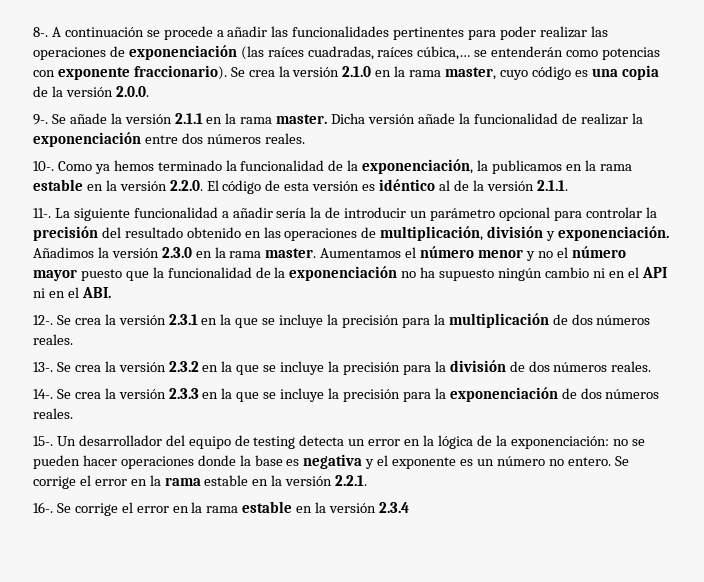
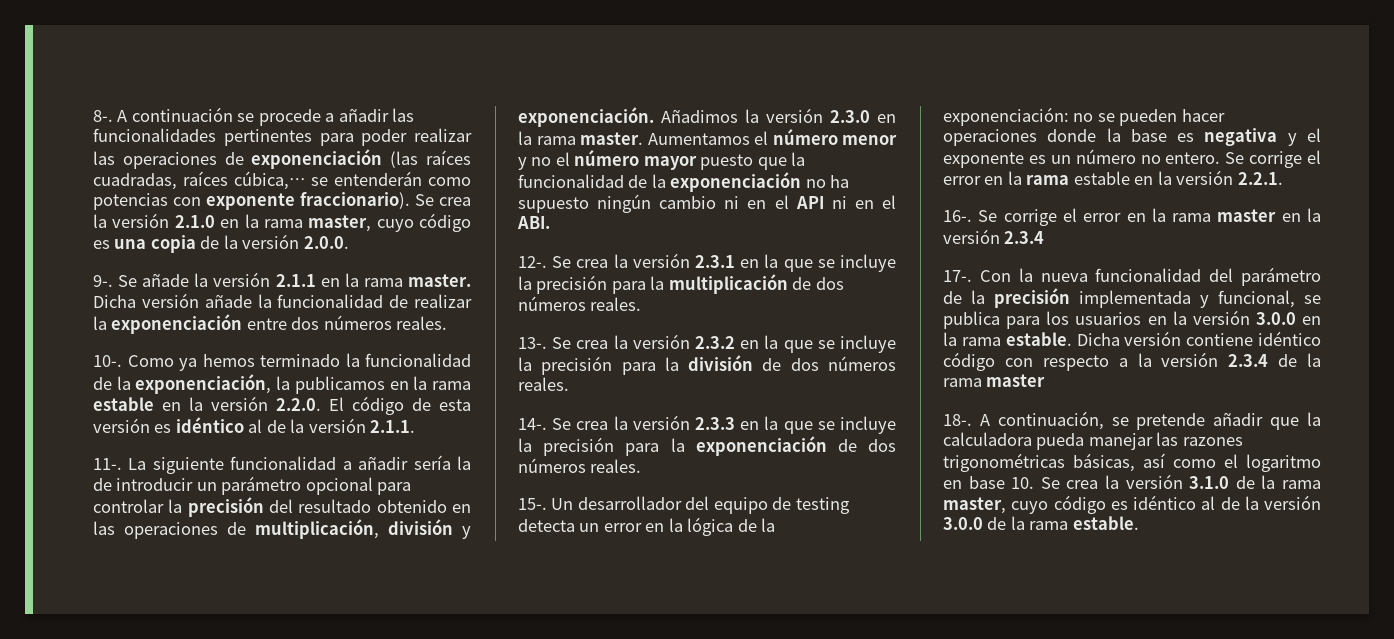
- Se corrige el error en la rama estable en la versión 2.3.4
+ Se corrige el error en la rama master en la versión 2.3.4
+ 17-. Con la nueva funcionalidad del parámetro de la precisión implementada y funcional, se publica para los usuarios en la versión 3.0.0 en la rama estable. Dicha versión contiene idéntico código con respecto a la versión 2.3.4 de la rama master
+ 18-. A continuación, se pretende añadir que la calculadora pueda manejar las razones trigonométricas básicas, así como el logaritmo en base 10. Se crea la versión 3.1.0 de la rama master, cuyo código es idéntico al de la versión 3.0.0 de la rama estable.

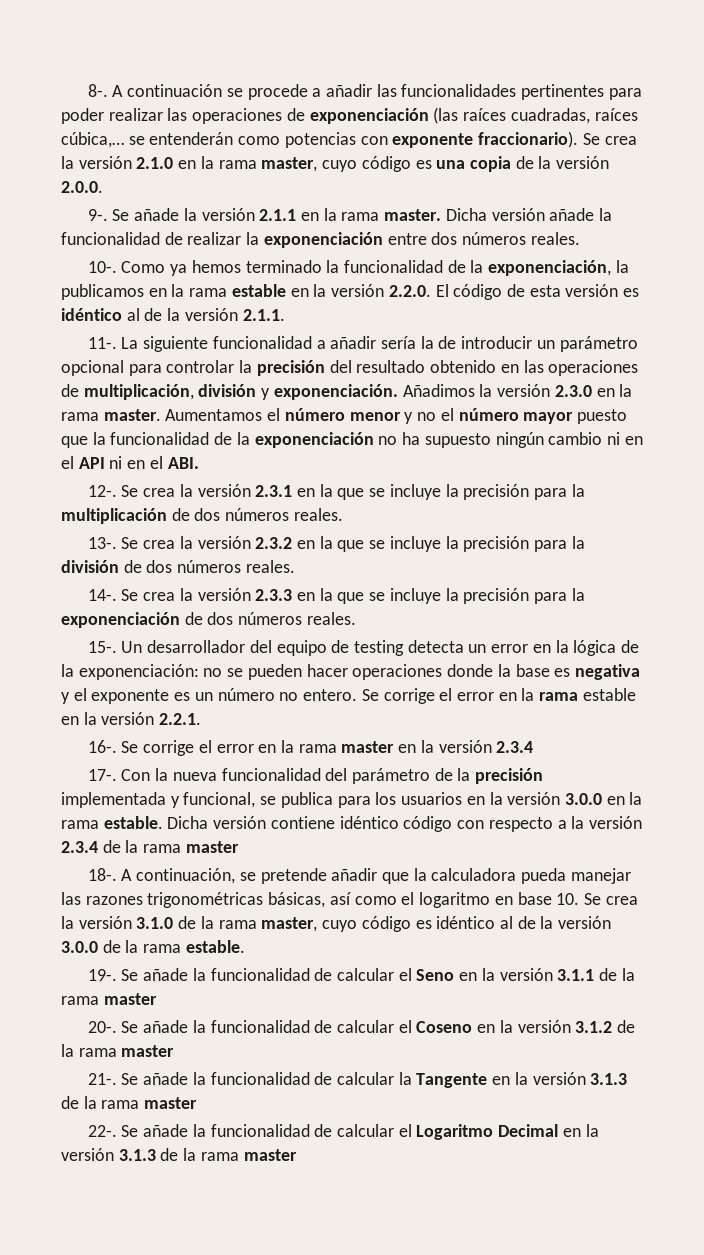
+ 19-. Se añade la funcionalidad de calcular el Seno en la versión 3.1.1 de la rama master
+ 20-. Se añade la funcionalidad de calcular el Coseno en la versión 3.1.2 de la rama master
+ 21-. Se añade la funcionalidad de calcular la Tangente en la versión 3.1.3 de la rama master
+ 22-. Se añade la funcionalidad de calcular el Logaritmo Decimal en la versión 3.1.3 de la rama master

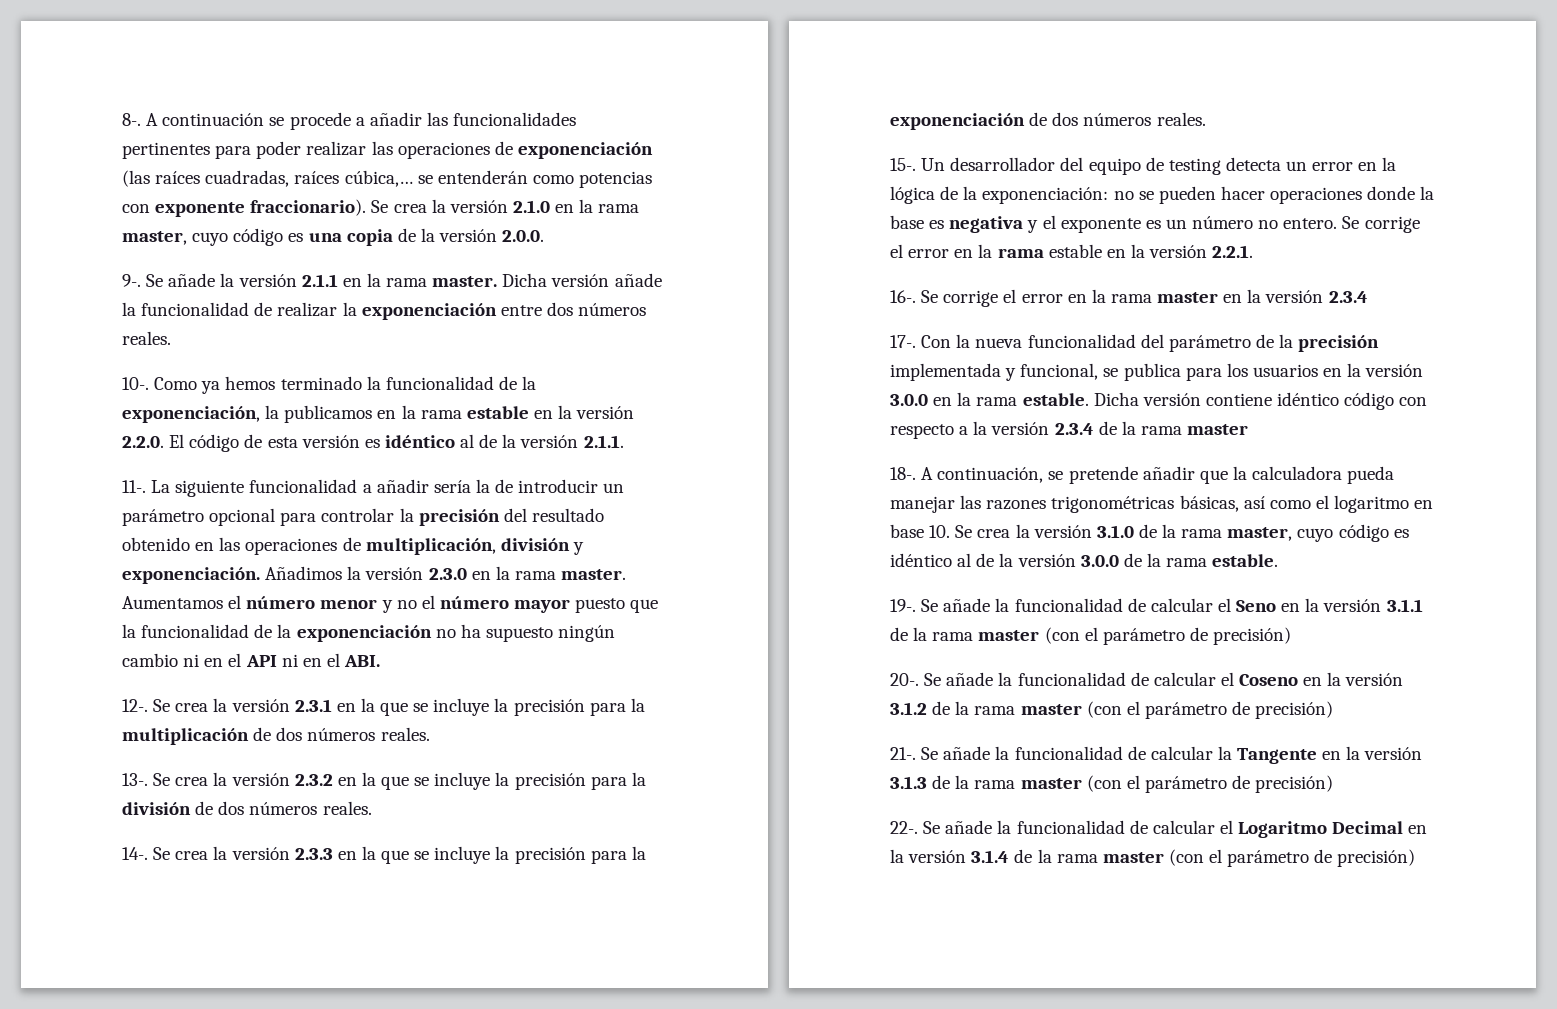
- Se añade la funcionalidad de calcular el Seno en la versión 3.1.1 de la rama master
+ Se añade la funcionalidad de calcular el Seno en la versión 3.1.1 de la rama master (con el parámetro de precisión)
- Se añade la funcionalidad de calcular el Coseno en la versión 3.1.2 de la rama master
+ Se añade la funcionalidad de calcular el Coseno en la versión 3.1.2 de la rama master (con el parámetro de precisión)
- Se añade la funcionalidad de calcular la Tangente en la versión 3.1.3 de la rama master
+ Se añade la funcionalidad de calcular la Tangente en la versión 3.1.3 de la rama master (con el parámetro de precisión)
- Se añade la funcionalidad de calcular el Logaritmo Decimal en la versión 3.1.3 de la rama master
+ Se añade la funcionalidad de calcular el Logaritmo Decimal en la versión 3.1.4 de la rama master (con el parámetro de precisión)

